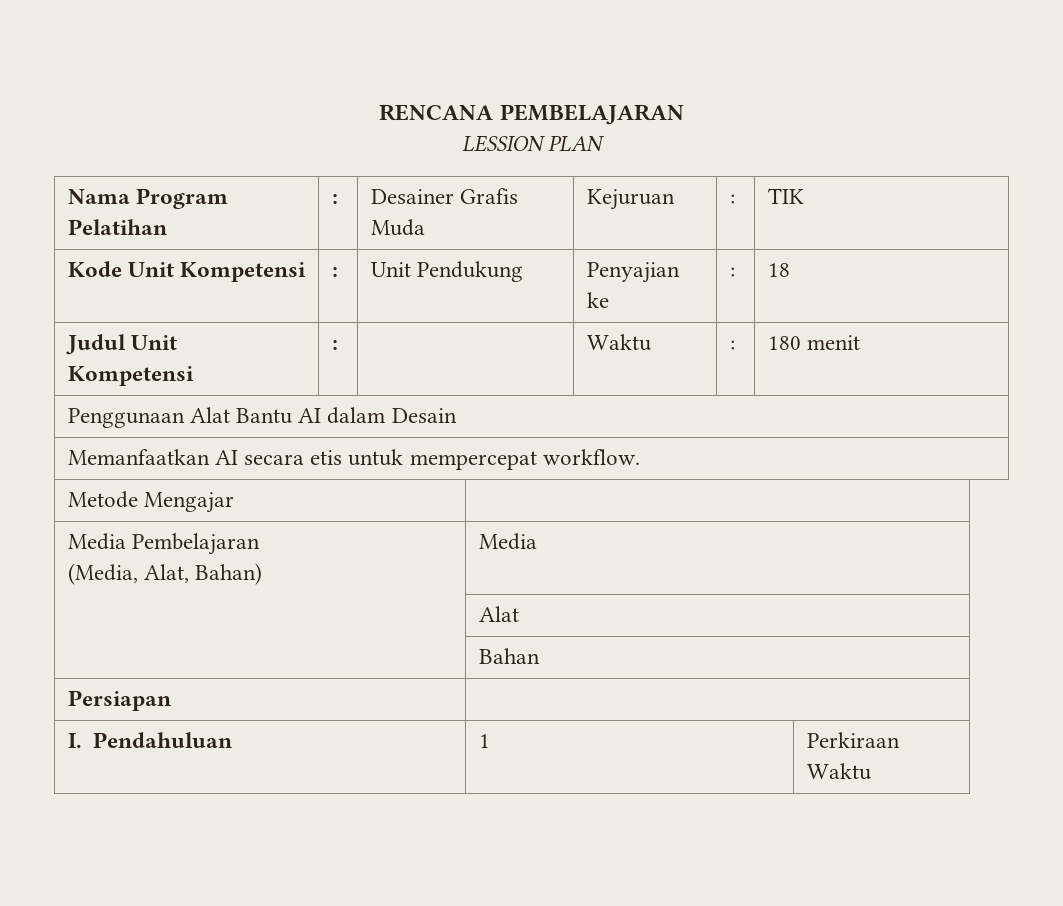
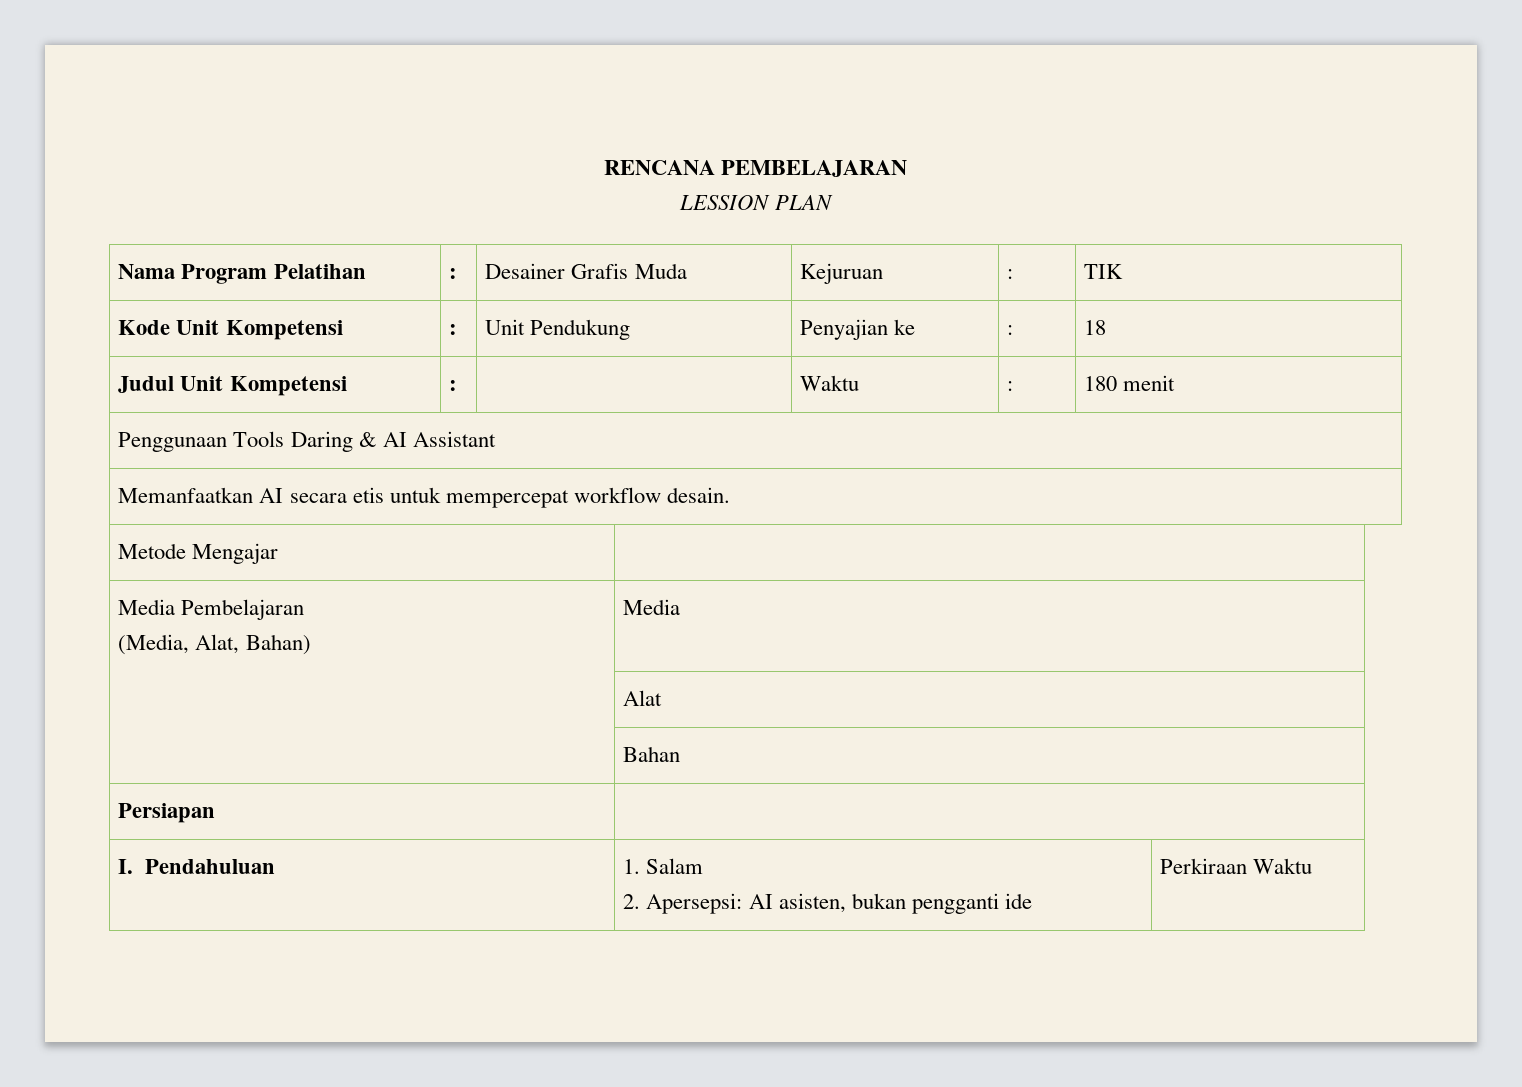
- Penggunaan Alat Bantu AI dalam Desain
+ Penggunaan Tools Daring & AI Assistant
- Memanfaatkan AI secara etis untuk mempercepat workflow.
+ Memanfaatkan AI secara etis untuk mempercepat workflow desain.
- I. Pendahuluan | 1 | Perkiraan Waktu
+ I. Pendahuluan | 1. Salam
+ 2. Apersepsi: AI asisten, bukan pengganti ide | Perkiraan Waktu

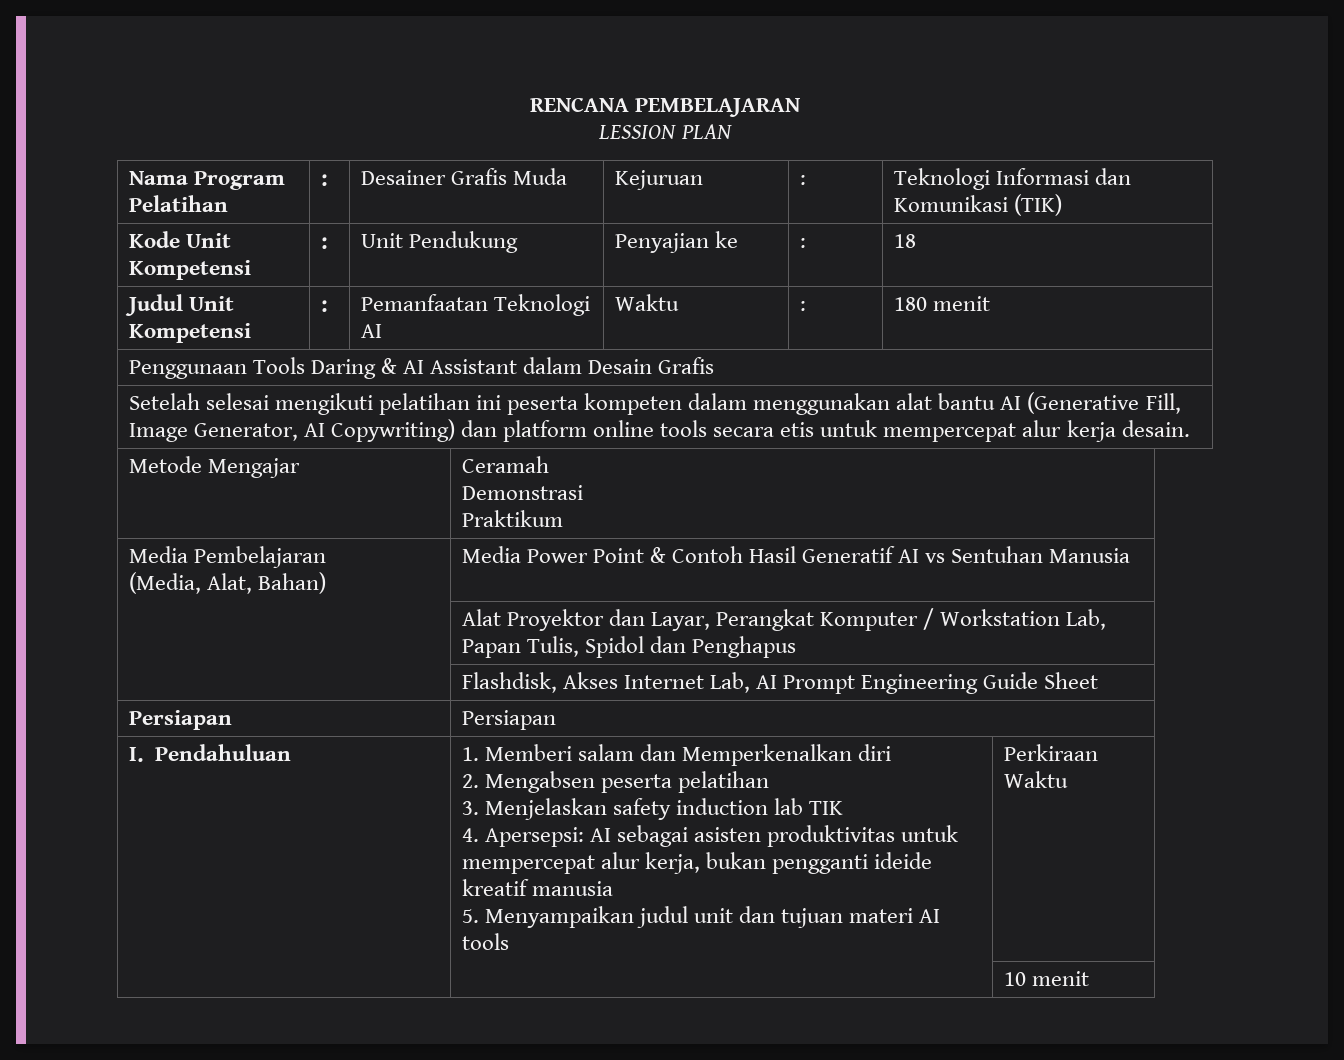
- Nama Program Pelatihan | : | Desainer Grafis Muda | Kejuruan | : | TIK
+ Nama Program Pelatihan | : | Desainer Grafis Muda | Kejuruan | : | Teknologi Informasi dan Komunikasi (TIK)
- Judul Unit Kompetensi | : | | Waktu | : | 180 menit
+ Judul Unit Kompetensi | : | Pemanfaatan Teknologi AI | Waktu | : | 180 menit
- Penggunaan Tools Daring & AI Assistant
- Memanfaatkan AI secara etis untuk mempercepat workflow desain.
+ Penggunaan Tools Daring & AI Assistant dalam Desain Grafis
+ Setelah selesai mengikuti pelatihan ini peserta kompeten dalam menggunakan alat bantu AI (Generative Fill, Image Generator, AI Copywriting) dan platform online tools secara etis untuk mempercepat alur kerja desain.
- Metode Mengajar |
+ Metode Mengajar | Ceramah
+ Demonstrasi
+ Praktikum
  Media Pembelajaran
- (Media, Alat, Bahan) | Media
- | Alat
- | Bahan
+ (Media, Alat, Bahan) | Media Power Point & Contoh Hasil Generatif AI vs Sentuhan Manusia
+ | Alat Proyektor dan Layar, Perangkat Komputer / Workstation Lab, Papan Tulis, Spidol dan Penghapus
+ | Flashdisk, Akses Internet Lab, AI Prompt Engineering Guide Sheet
- Persiapan |
+ Persiapan | Persiapan
- 1. Salam
- 2. Apersepsi: AI asisten, bukan pengganti ide
+ 1. Memberi salam dan Memperkenalkan diri
+ 2. Mengabsen peserta pelatihan
+ 3. Menjelaskan safety induction lab TIK
+ 4. Apersepsi: AI sebagai asisten produktivitas untuk mempercepat alur kerja, bukan pengganti ideide kreatif manusia
+ 5. Menyampaikan judul unit dan tujuan materi AI tools
+ | | 10 menit

